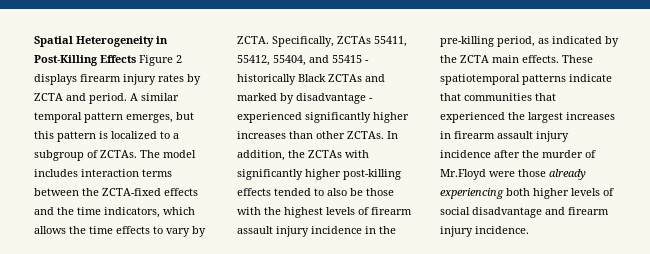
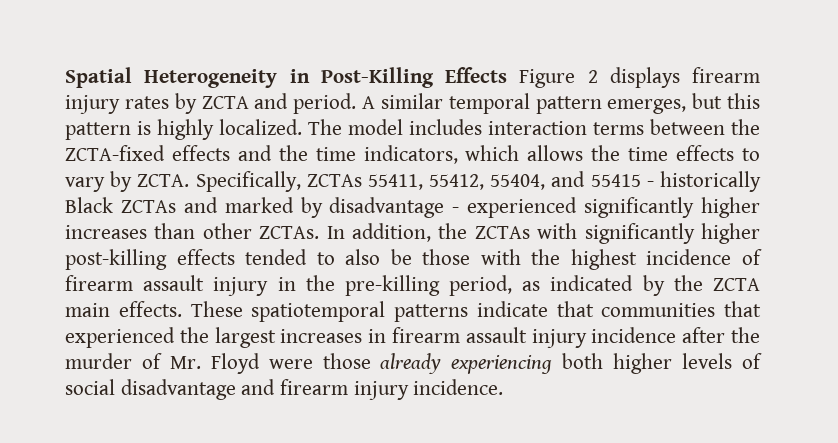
- A similar temporal pattern emerges, but this pattern is localized to a subgroup of ZCTAs.
+ A similar temporal pattern emerges, but this pattern is highly localized.
- In addition, the ZCTAs with significantly higher post-killing effects tended to also be those with the highest levels of firearm assault injury incidence in the pre-killing period, as indicated by the ZCTA main effects.
+ In addition, the ZCTAs with significantly higher post-killing effects tended to also be those with the highest incidence of firearm assault injury in the pre-killing period, as indicated by the ZCTA main effects.
- These spatiotemporal patterns indicate that communities that experienced the largest increases in firearm assault injury incidence after the murder of Mr.Floyd were those already experiencing both higher levels of social disadvantage and firearm injury incidence.
+ These spatiotemporal patterns indicate that communities that experienced the largest increases in firearm assault injury incidence after the murder of Mr. Floyd were those already experiencing both higher levels of social disadvantage and firearm injury incidence.

